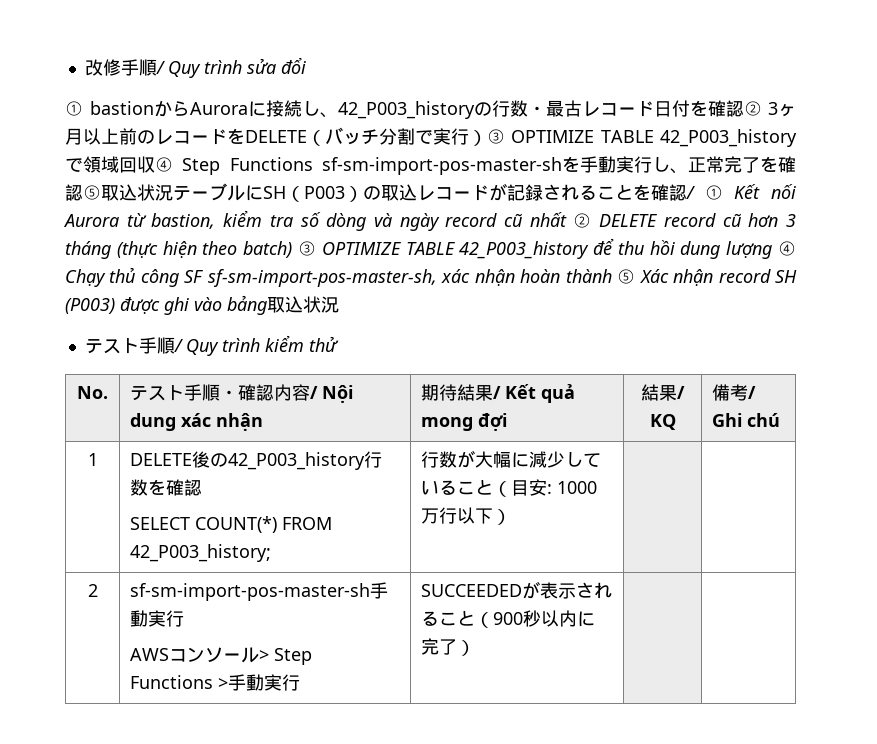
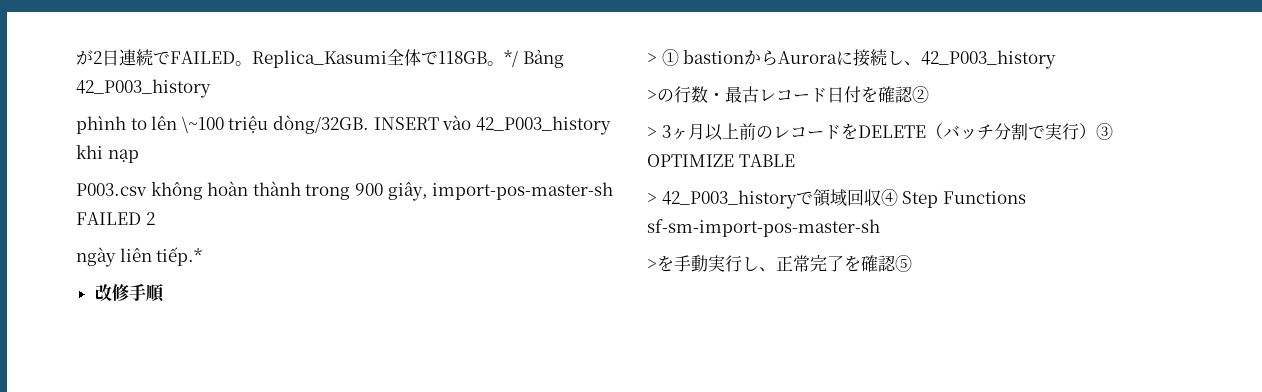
- 改修手順/ Quy trình sửa đổi
- ① bastionからAuroraに接続し、42_P003_historyの行数・最古レコード日付を確認② 3ヶ月以上前のレコードをDELETE（バッチ分割で実行）③ OPTIMIZE TABLE 42_P003_historyで領域回収④ Step Functions sf-sm-import-pos-master-shを手動実行し、正常完了を確認⑤取込状況テーブルにSH（P003）の取込レコードが記録されることを確認/ ① Kết nối Aurora từ bastion, kiểm tra số dòng và ngày record cũ nhất ② DELETE record cũ hơn 3 tháng (thực hiện theo batch) ③ OPTIMIZE TABLE 42_P003_history để thu hồi dung lượng ④ Chạy thủ công SF sf-sm-import-pos-master-sh, xác nhận hoàn thành ⑤ Xác nhận record SH (P003) được ghi vào bảng取込状況
- テスト手順/ Quy trình kiểm thử
- No. | テスト手順・確認内容/ Nội dung xác nhận | 期待結果/ Kết quả mong đợi | 結果/ KQ | 備考/ Ghi chú
- 1 | DELETE後の42_P003_history行数を確認
- SELECT COUNT(*) FROM 42_P003_history; | 行数が大幅に減少していること（目安: 1000万行以下） | |
- 2 | sf-sm-import-pos-master-sh手動実行
- AWSコンソール> Step Functions >手動実行 | SUCCEEDEDが表示されること（900秒以内に完了） | |
+ が2日連続でFAILED。Replica_Kasumi全体で118GB。*/ Bảng 42_P003_history
+ phình to lên \~100 triệu dòng/32GB. INSERT vào 42_P003_history khi nạp
+ P003.csv không hoàn thành trong 900 giây, import-pos-master-sh FAILED 2
+ ngày liên tiếp.*
+ 改修手順
+ > ① bastionからAuroraに接続し、42_P003_history
+ >の行数・最古レコード日付を確認②
+ > 3ヶ月以上前のレコードをDELETE（バッチ分割で実行）③ OPTIMIZE TABLE
+ > 42_P003_historyで領域回収④ Step Functions sf-sm-import-pos-master-sh
+ >を手動実行し、正常完了を確認⑤

